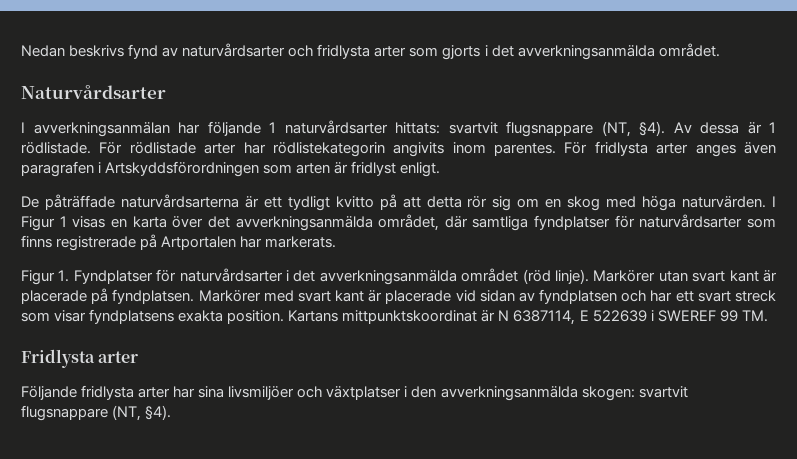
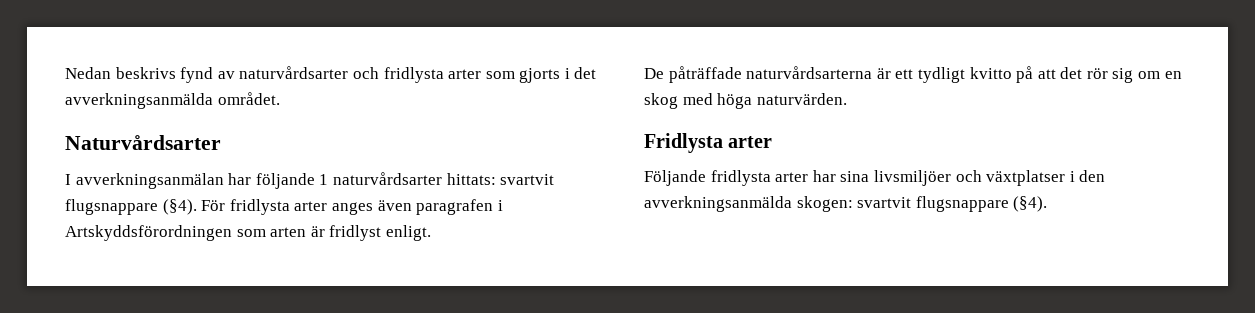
- I avverkningsanmälan har följande 1 naturvårdsarter hittats: svartvit flugsnappare (NT, §4). Av dessa är 1 rödlistade. För rödlistade arter har rödlistekategorin angivits inom parentes.
+ I avverkningsanmälan har följande 1 naturvårdsarter hittats: svartvit flugsnappare (§4).
- De påträffade naturvårdsarterna är ett tydligt kvitto på att detta rör sig om en skog med höga naturvärden. I Figur 1 visas en karta över det avverkningsanmälda området, där samtliga fyndplatser för naturvårdsarter som finns registrerade på Artportalen har markerats.
- Figur 1. Fyndplatser för naturvårdsarter i det avverkningsanmälda området (röd linje). Markörer utan svart kant är placerade på fyndplatsen. Markörer med svart kant är placerade vid sidan av fyndplatsen och har ett svart streck som visar fyndplatsens exakta position. Kartans mittpunktskoordinat är N 6387114, E 522639 i SWEREF 99 TM.
+ De påträffade naturvårdsarterna är ett tydligt kvitto på att det rör sig om en skog med höga naturvärden.
- Följande fridlysta arter har sina livsmiljöer och växtplatser i den avverkningsanmälda skogen: svartvit flugsnappare (NT, §4).
+ Följande fridlysta arter har sina livsmiljöer och växtplatser i den avverkningsanmälda skogen: svartvit flugsnappare (§4).

